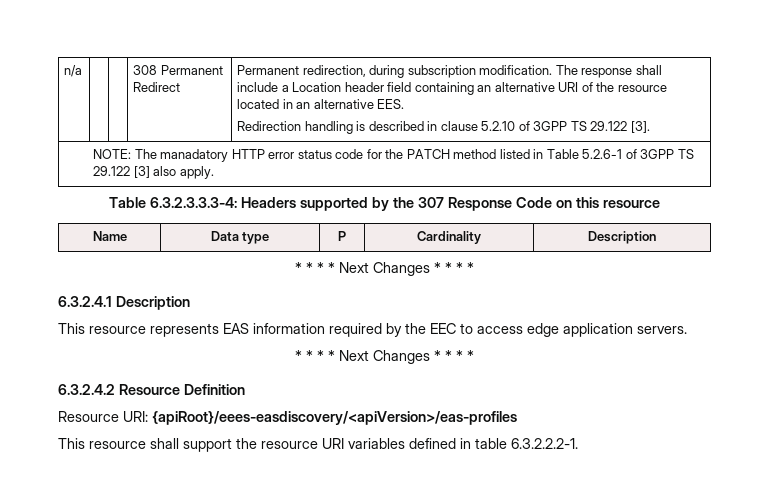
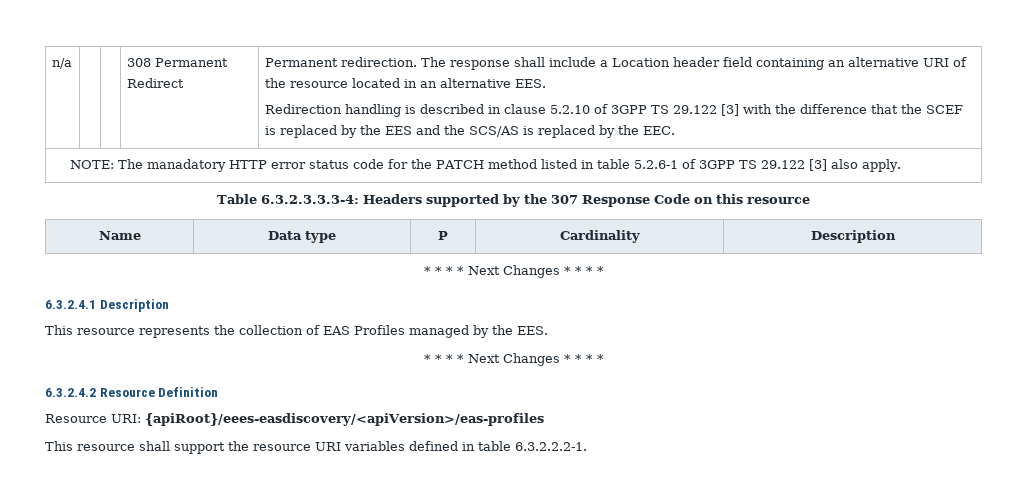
- Permanent redirection, during subscription modification.
+ Permanent redirection.
- Redirection handling is described in clause 5.2.10 of 3GPP TS 29.122 [3].
+ Redirection handling is described in clause 5.2.10 of 3GPP TS 29.122 [3] with the difference that the SCEF is replaced by the EES and the SCS/AS is replaced by the EEC.
- NOTE: The manadatory HTTP error status code for the PATCH method listed in Table 5.2.6-1 of 3GPP TS 29.122 [3] also apply.
+ NOTE: The manadatory HTTP error status code for the PATCH method listed in table 5.2.6-1 of 3GPP TS 29.122 [3] also apply.
- This resource represents EAS information required by the EEC to access edge application servers.
+ This resource represents the collection of EAS Profiles managed by the EES.

